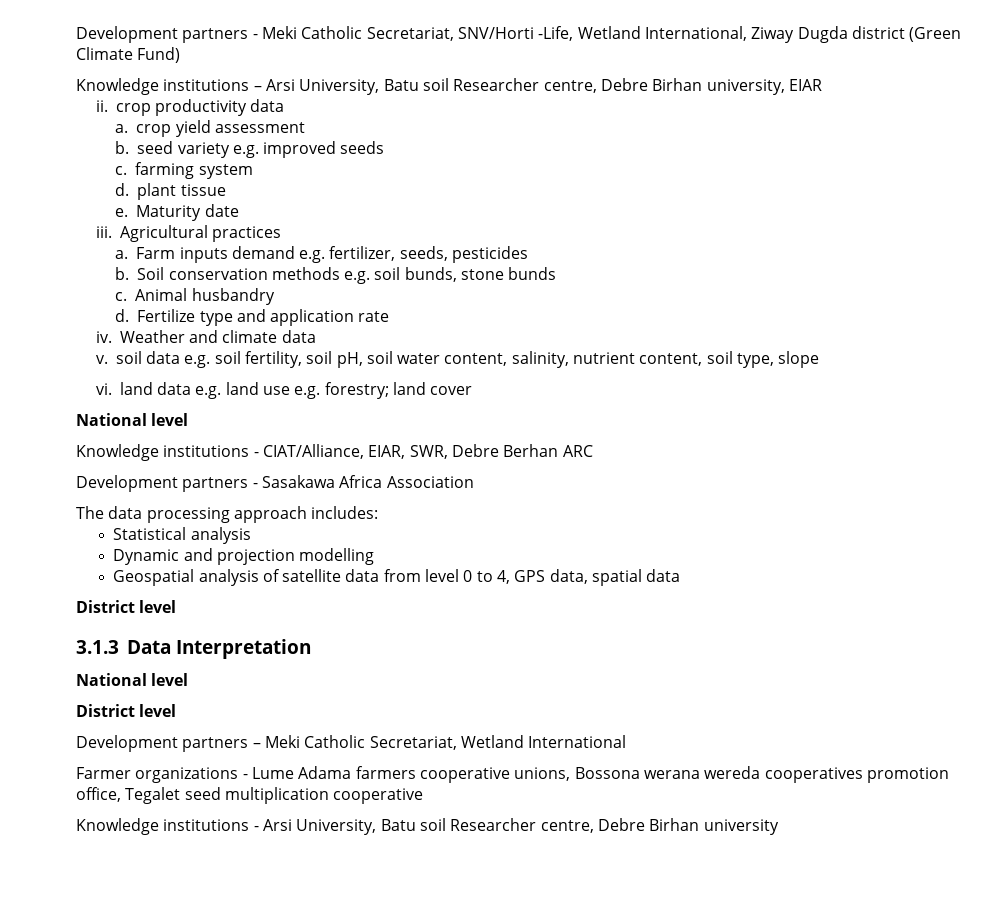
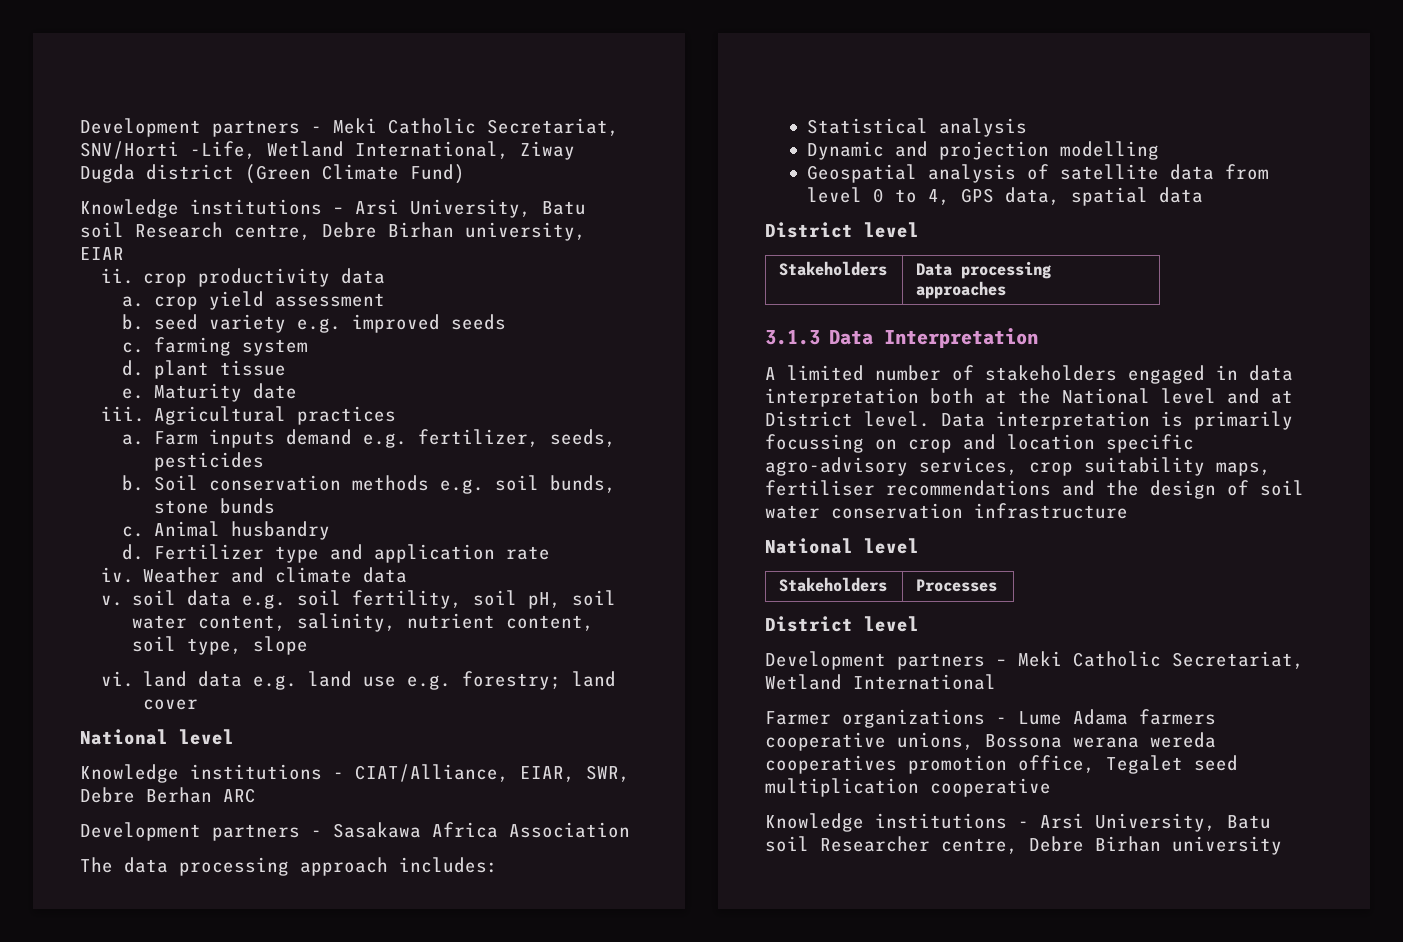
- Knowledge institutions – Arsi University, Batu soil Researcher centre, Debre Birhan university, EIAR
+ Knowledge institutions – Arsi University, Batu soil Research centre, Debre Birhan university, EIAR
- Fertilize type and application rate
+ Fertilizer type and application rate
+ Stakeholders | Data processing approaches
  3.1.3 Data Interpretation
+ A limited number of stakeholders engaged in data interpretation both at the National level and at District level. Data interpretation is primarily focussing on crop and location specific agro-advisory services, crop suitability maps, fertiliser recommendations and the design of soil water conservation infrastructure
  National level
+ Stakeholders | Processes

